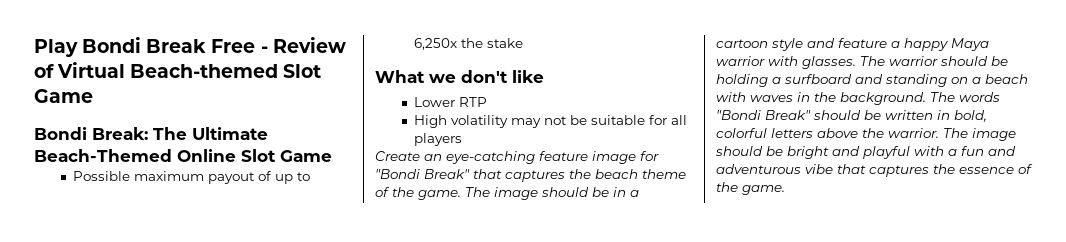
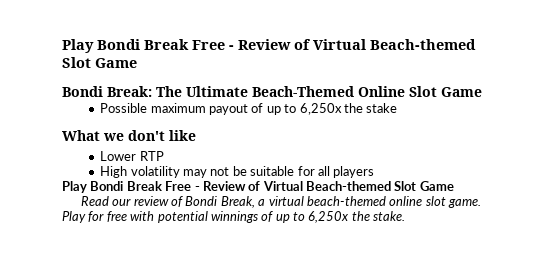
  High volatility may not be suitable for all players
- Create an eye-catching feature image for "Bondi Break" that captures the beach theme of the game. The image should be in a cartoon style and feature a happy Maya warrior with glasses. The warrior should be holding a surfboard and standing on a beach with waves in the background. The words "Bondi Break" should be written in bold, colorful letters above the warrior. The image should be bright and playful with a fun and adventurous vibe that captures the essence of the game.
+ Play Bondi Break Free - Review of Virtual Beach-themed Slot Game
+ Read our review of Bondi Break, a virtual beach-themed online slot game. Play for free with potential winnings of up to 6,250x the stake.

